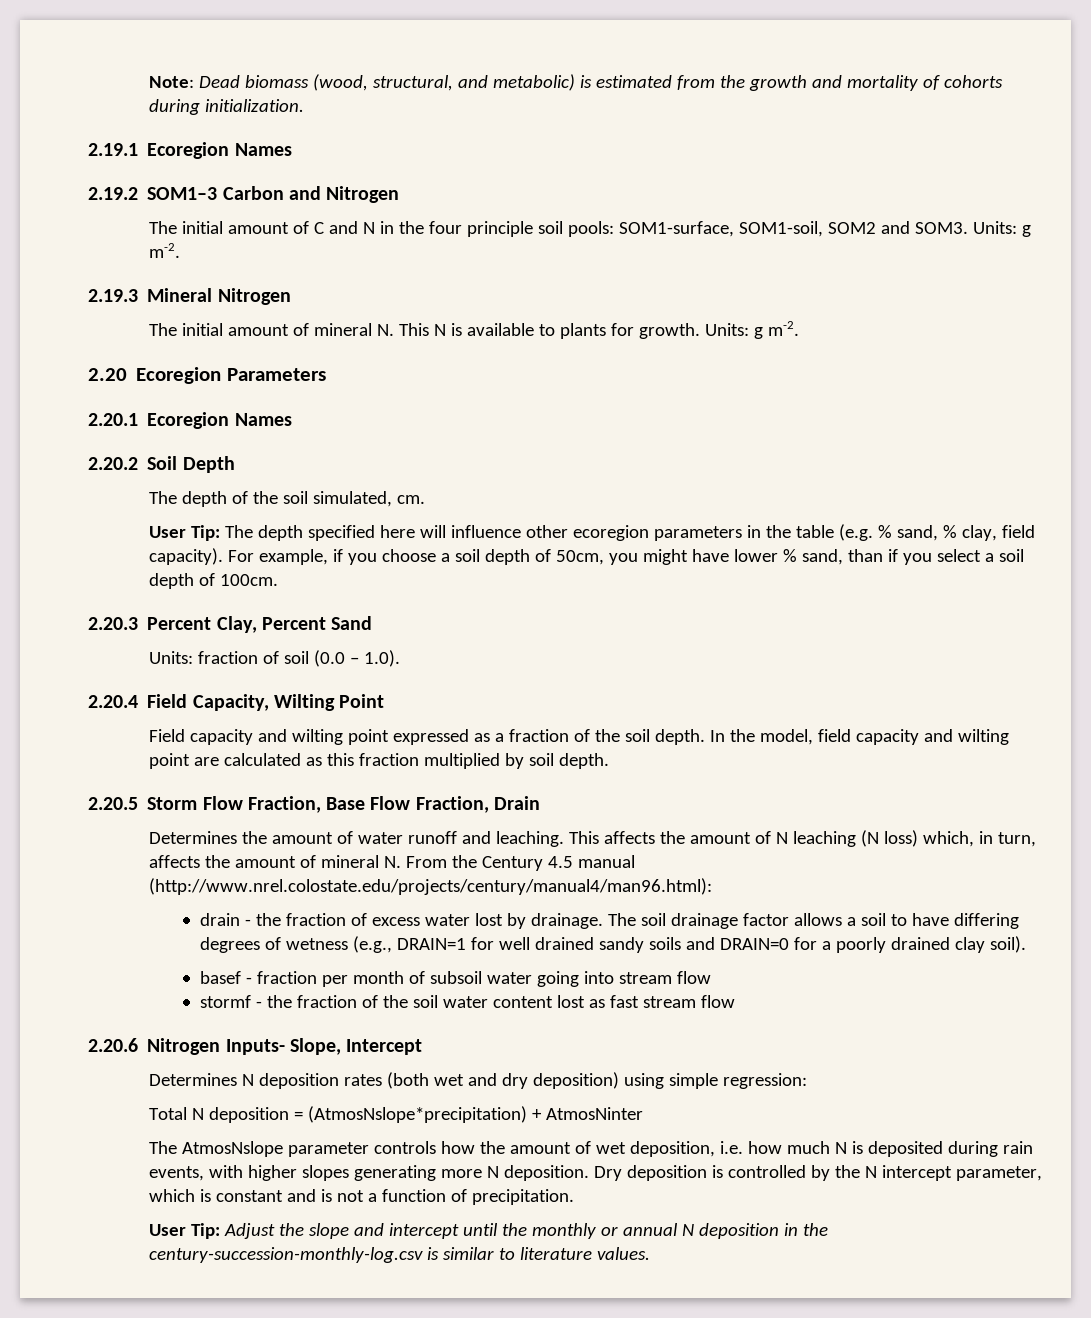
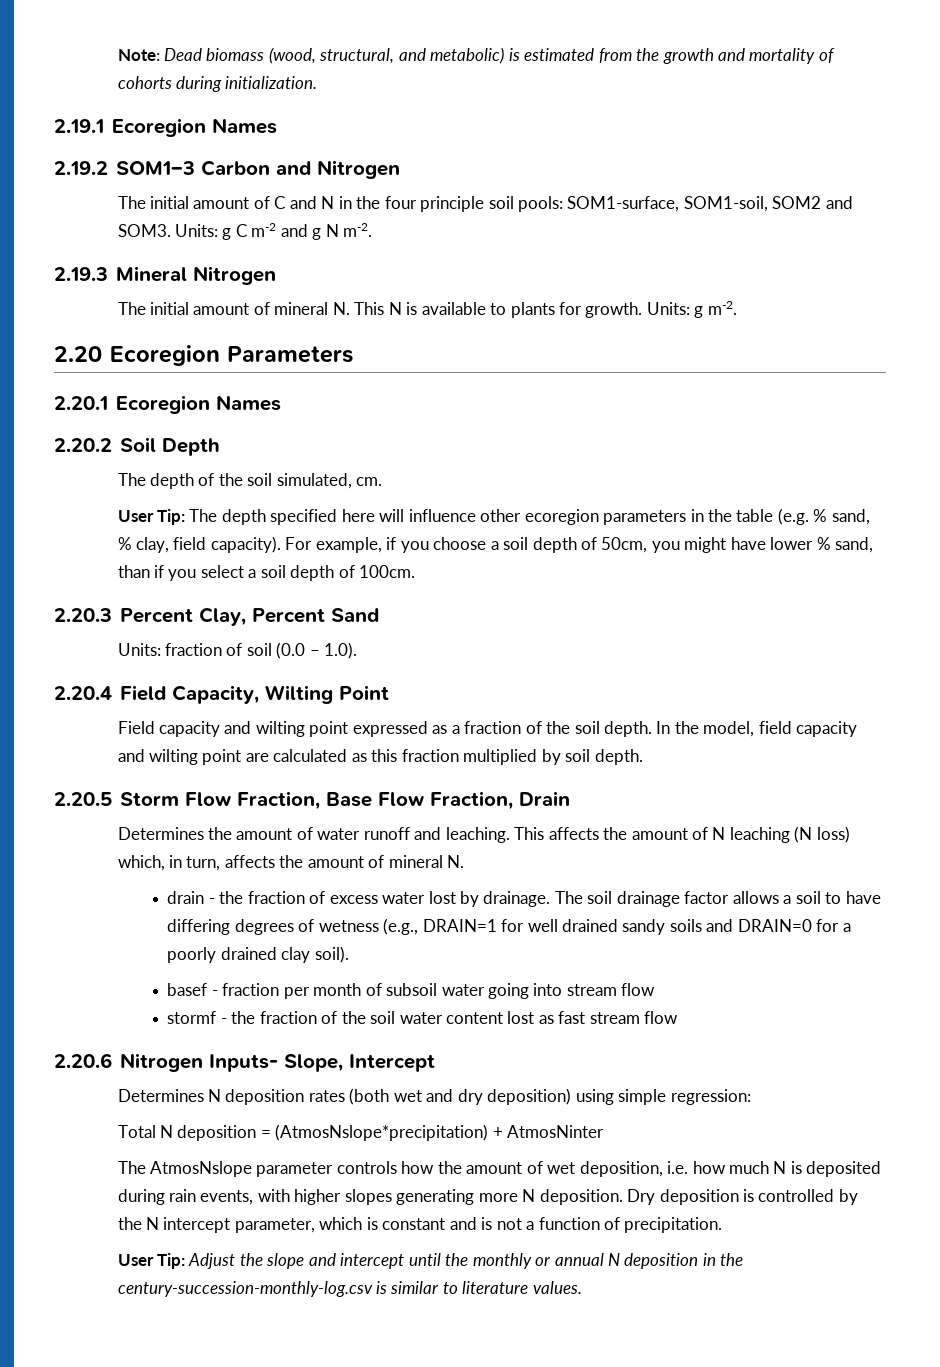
- The initial amount of C and N in the four principle soil pools: SOM1-surface, SOM1-soil, SOM2 and SOM3. Units: g m-2.
+ The initial amount of C and N in the four principle soil pools: SOM1-surface, SOM1-soil, SOM2 and SOM3. Units: g C m-2 and g N m-2.
- This affects the amount of N leaching (N loss) which, in turn, affects the amount of mineral N. From the Century 4.5 manual (http://www.nrel.colostate.edu/projects/century/manual4/man96.html):
+ This affects the amount of N leaching (N loss) which, in turn, affects the amount of mineral N.

